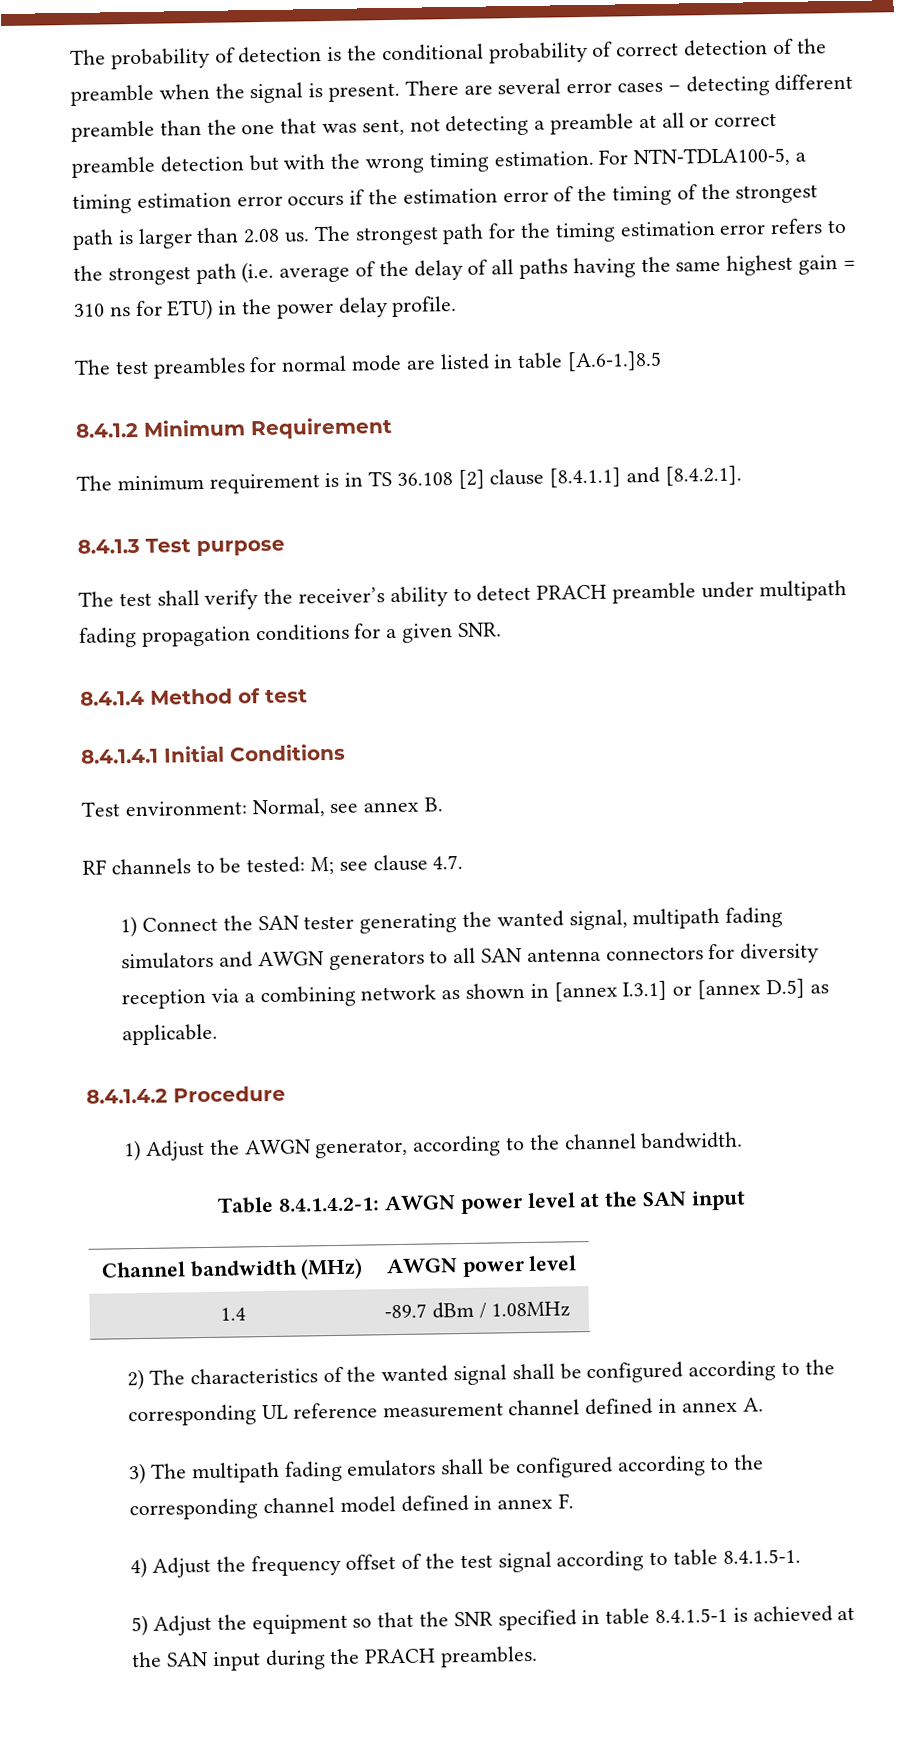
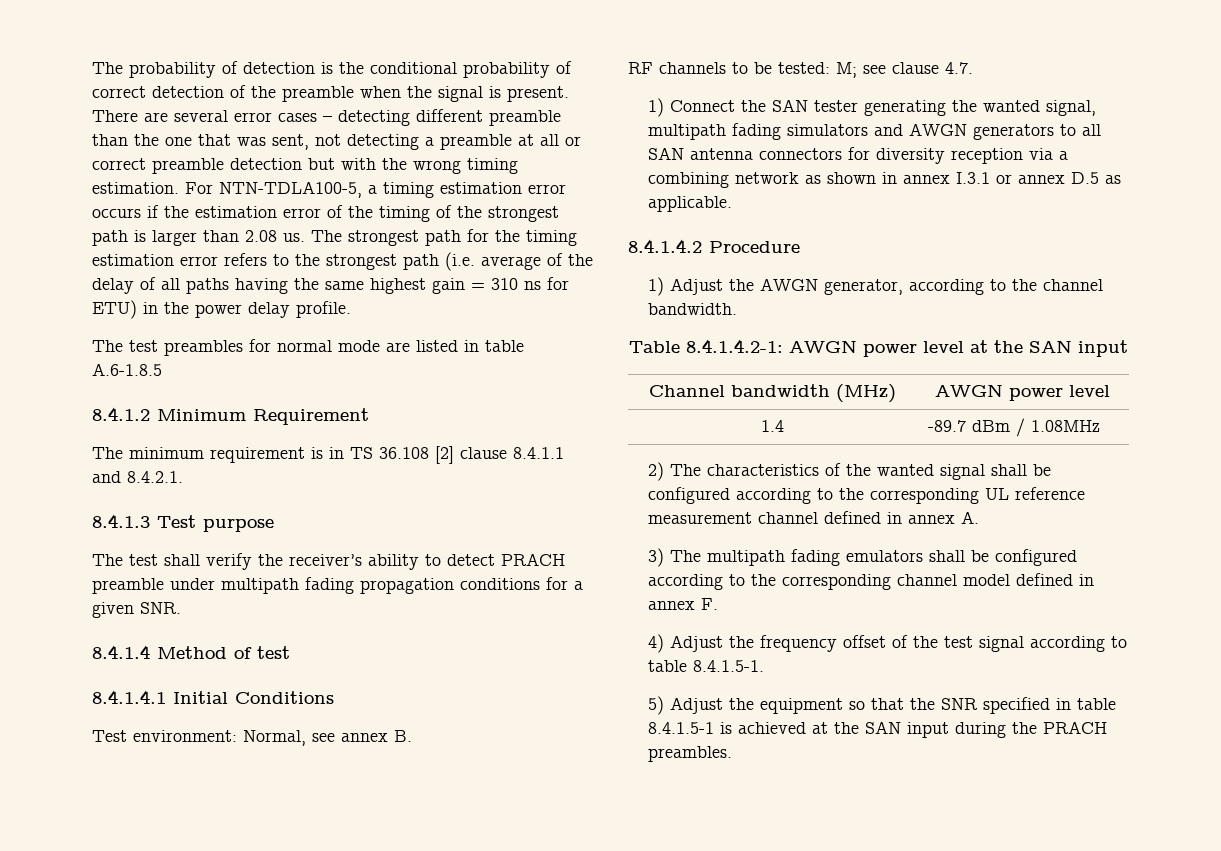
- The test preambles for normal mode are listed in table [A.6-1.]8.5
+ The test preambles for normal mode are listed in table A.6-1.8.5
- The minimum requirement is in TS 36.108 [2] clause [8.4.1.1] and [8.4.2.1].
+ The minimum requirement is in TS 36.108 [2] clause 8.4.1.1 and 8.4.2.1.
- 1) Connect the SAN tester generating the wanted signal, multipath fading simulators and AWGN generators to all SAN antenna connectors for diversity reception via a combining network as shown in [annex I.3.1] or [annex D.5] as applicable.
+ 1) Connect the SAN tester generating the wanted signal, multipath fading simulators and AWGN generators to all SAN antenna connectors for diversity reception via a combining network as shown in annex I.3.1 or annex D.5 as applicable.

